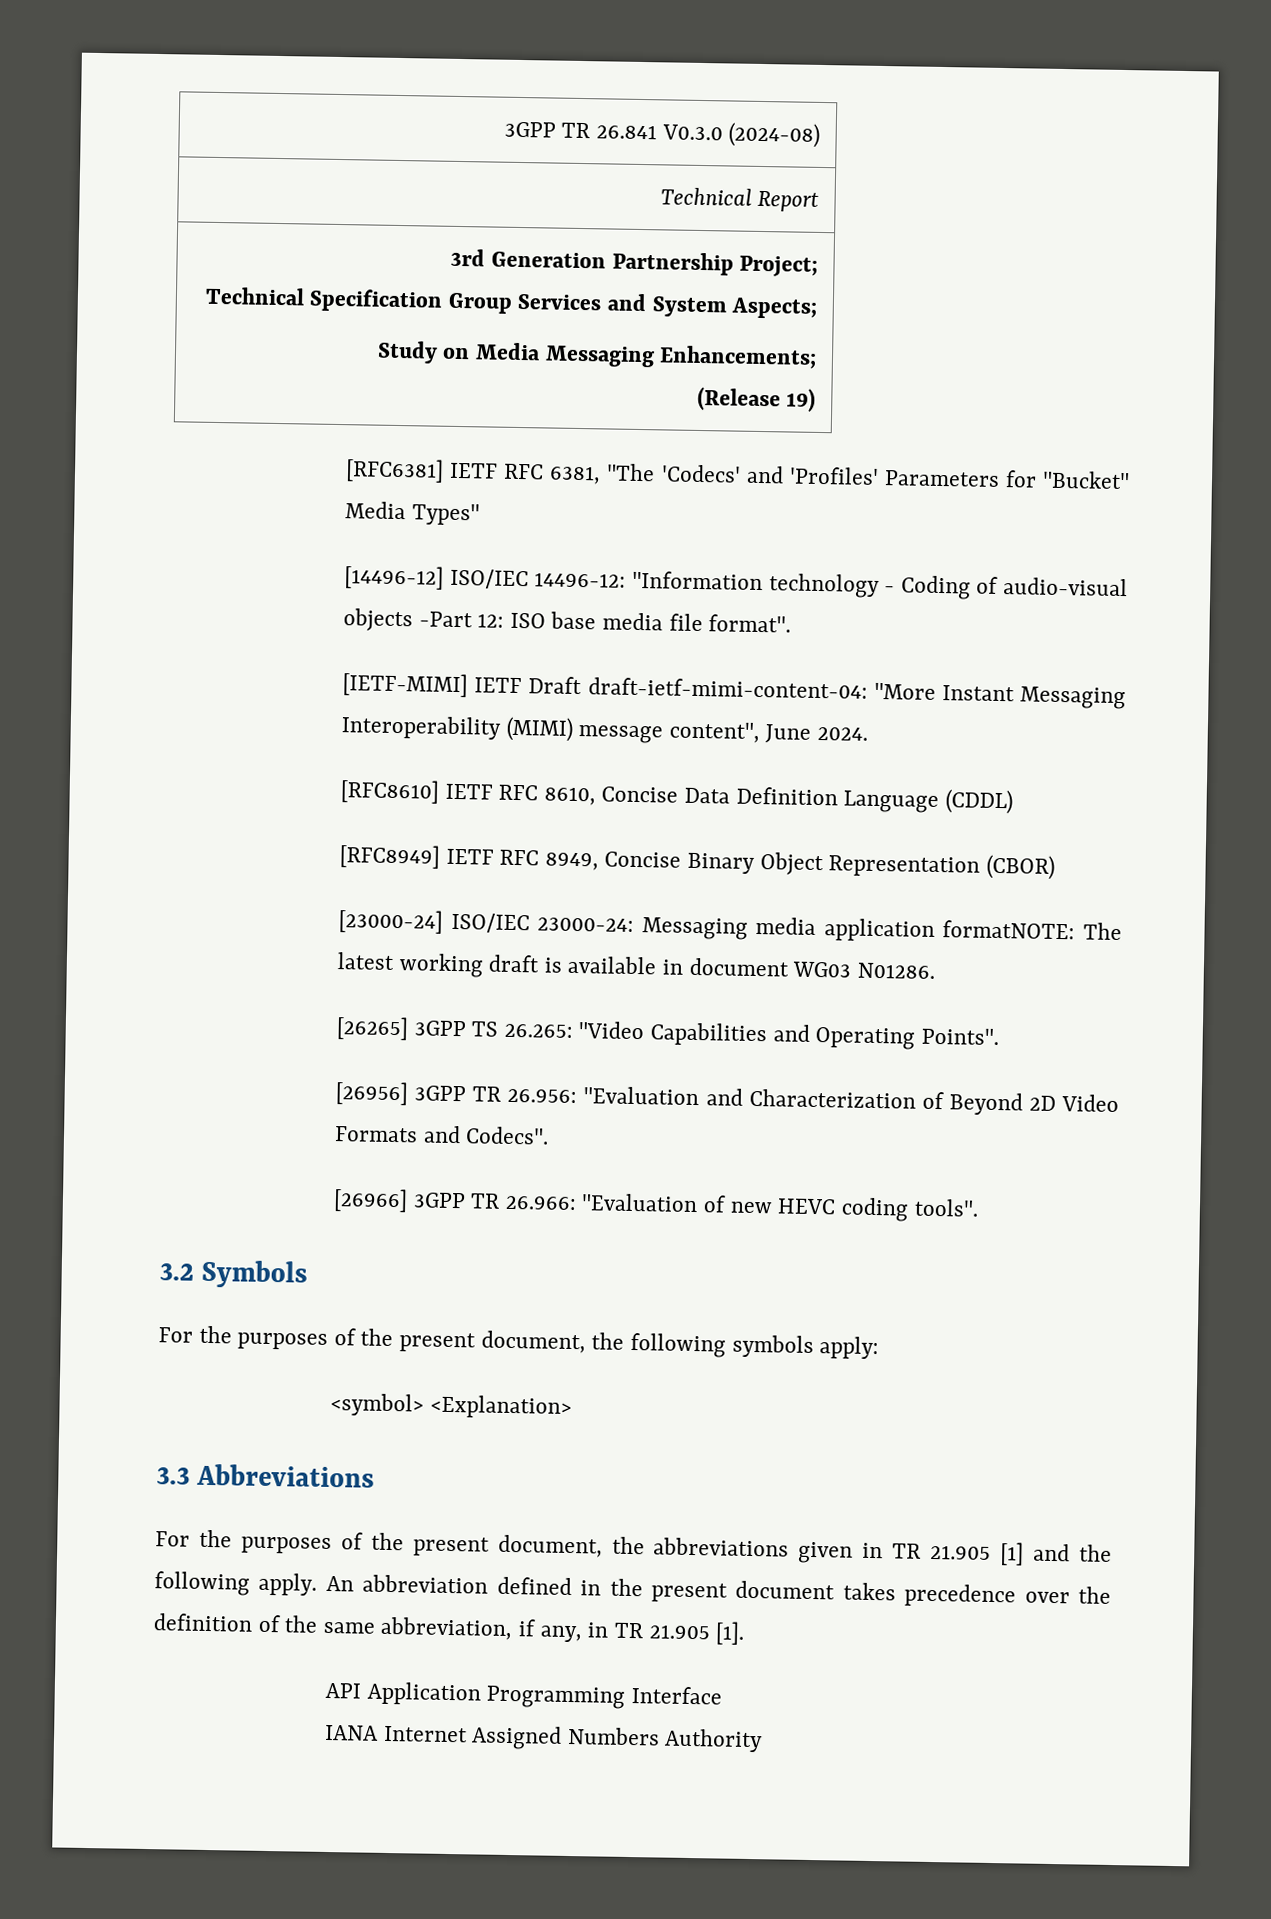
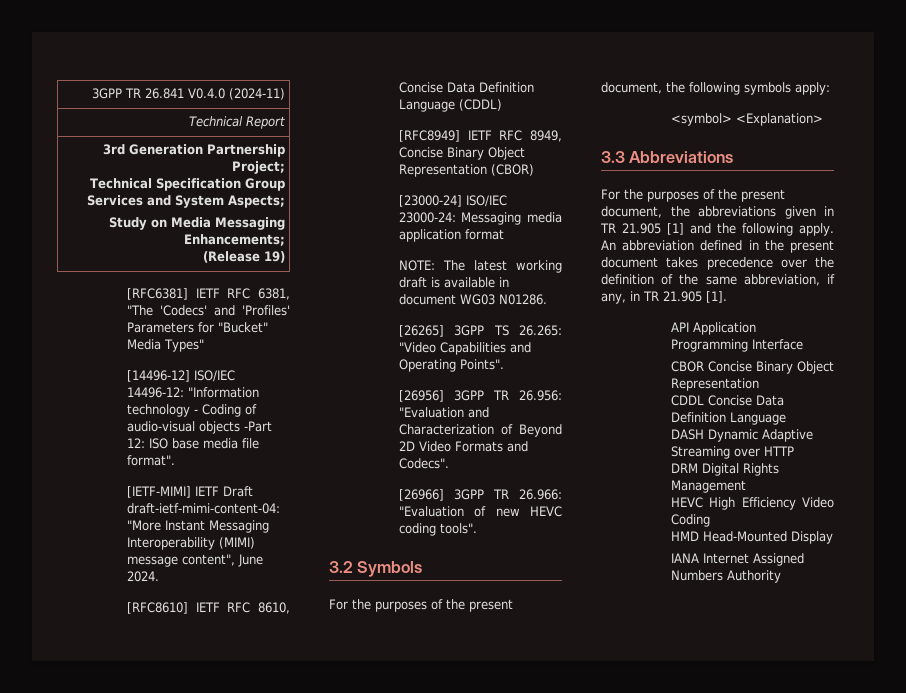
- 3GPP TR 26.841 V0.3.0 (2024-08)
+ 3GPP TR 26.841 V0.4.0 (2024-11)
- [23000-24] ISO/IEC 23000-24: Messaging media application formatNOTE: The latest working draft is available in document WG03 N01286.
+ [23000-24] ISO/IEC 23000-24: Messaging media application format
+ NOTE: The latest working draft is available in document WG03 N01286.
+ CBOR Concise Binary Object Representation
+ CDDL Concise Data Definition Language
+ DASH Dynamic Adaptive Streaming over HTTP
+ DRM Digital Rights Management
+ HEVC High Efficiency Video Coding
+ HMD Head-Mounted Display

